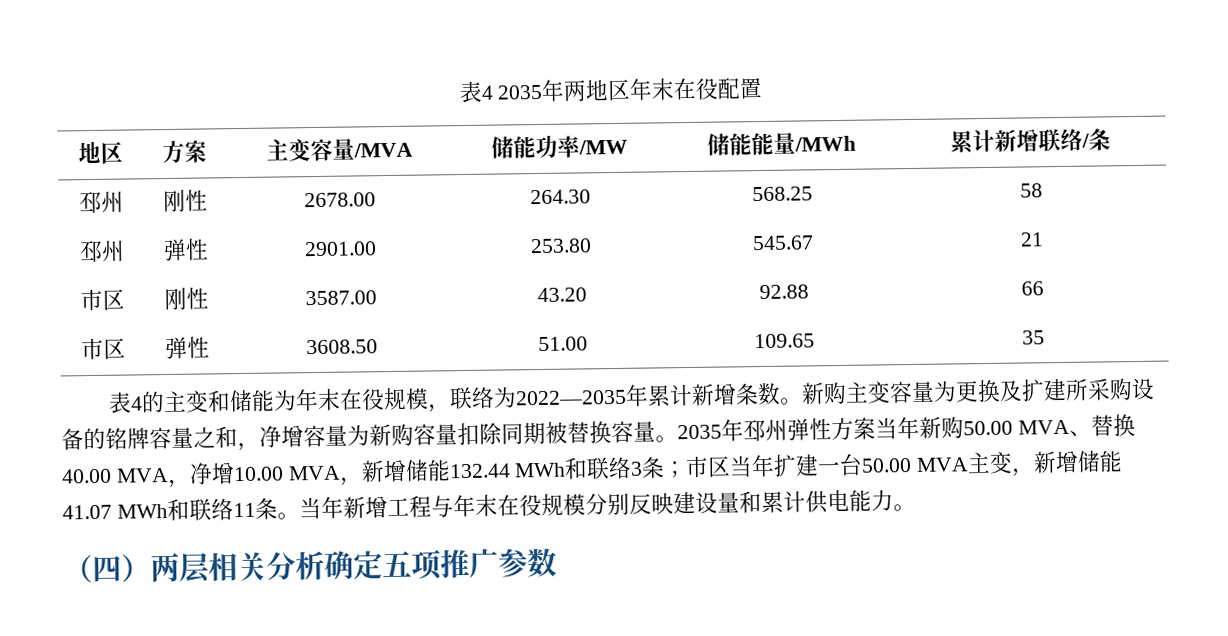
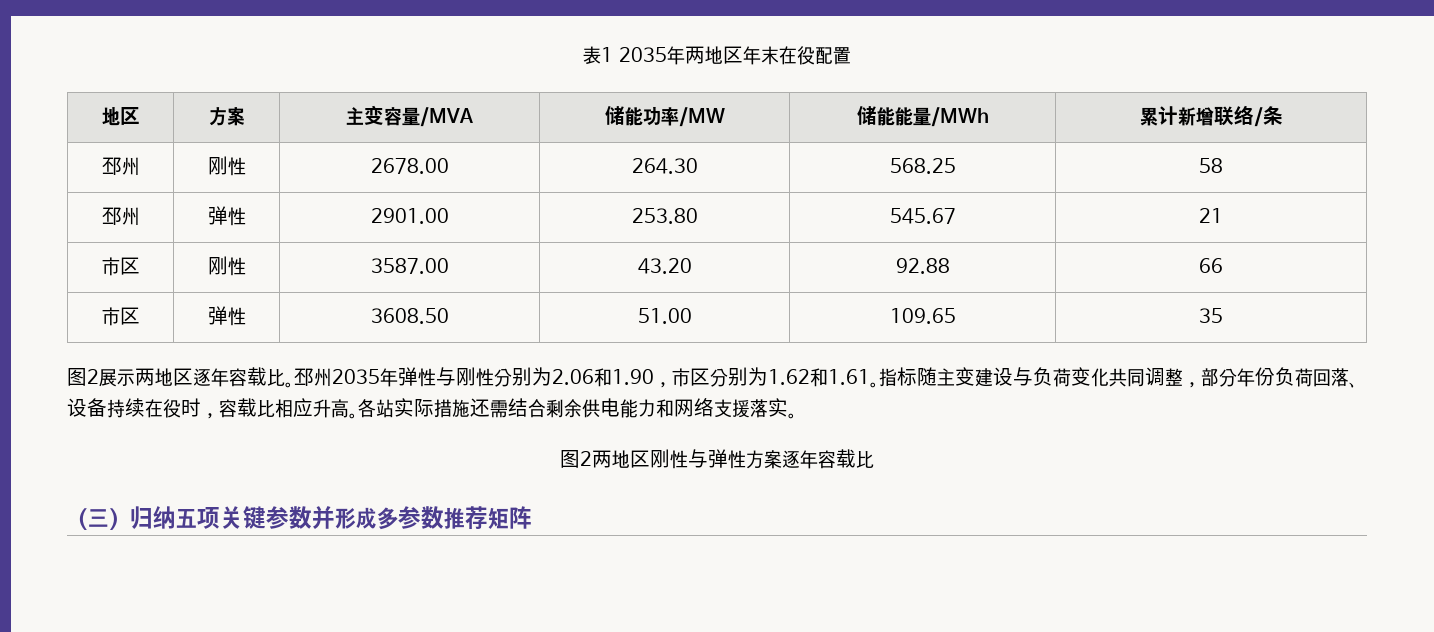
- 表4 2035年两地区年末在役配置
+ 表1 2035年两地区年末在役配置
- 表4的主变和储能为年末在役规模，联络为2022—2035年累计新增条数。新购主变容量为更换及扩建所采购设备的铭牌容量之和，净增容量为新购容量扣除同期被替换容量。2035年邳州弹性方案当年新购50.00 MVA、替换40.00 MVA，净增10.00 MVA，新增储能132.44 MWh和联络3条；市区当年扩建一台50.00 MVA主变，新增储能41.07 MWh和联络11条。当年新增工程与年末在役规模分别反映建设量和累计供电能力。
- （四）两层相关分析确定五项推广参数
+ 图2展示两地区逐年容载比。邳州2035年弹性与刚性分别为2.06和1.90，市区分别为1.62和1.61。指标随主变建设与负荷变化共同调整，部分年份负荷回落、设备持续在役时，容载比相应升高。各站实际措施还需结合剩余供电能力和网络支援落实。
+ 图2两地区刚性与弹性方案逐年容载比
+ （三）归纳五项关键参数并形成多参数推荐矩阵

